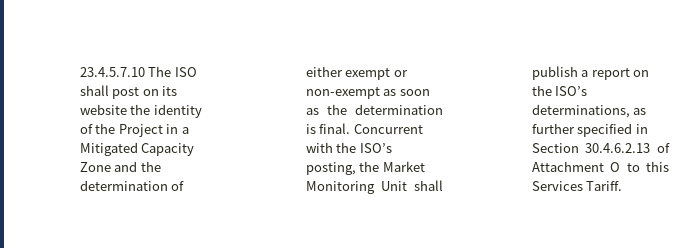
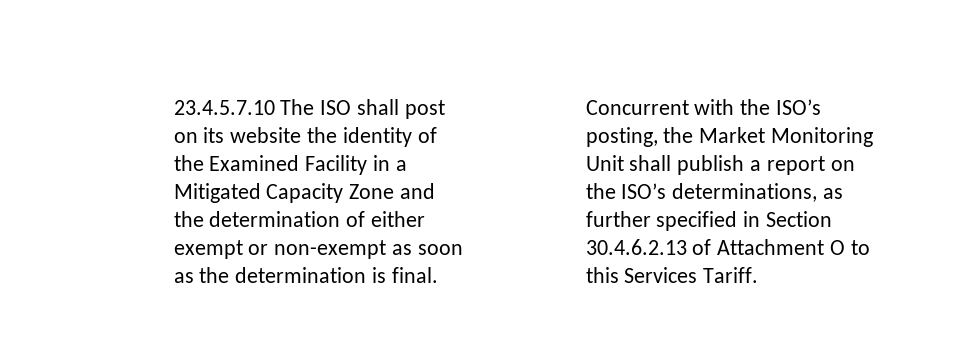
- 23.4.5.7.10 The ISO shall post on its website the identity of the Project in a Mitigated Capacity Zone and the determination of either exempt or non-exempt as soon as the determination is final.
+ 23.4.5.7.10 The ISO shall post on its website the identity of the Examined Facility in a Mitigated Capacity Zone and the determination of either exempt or non-exempt as soon as the determination is final.

